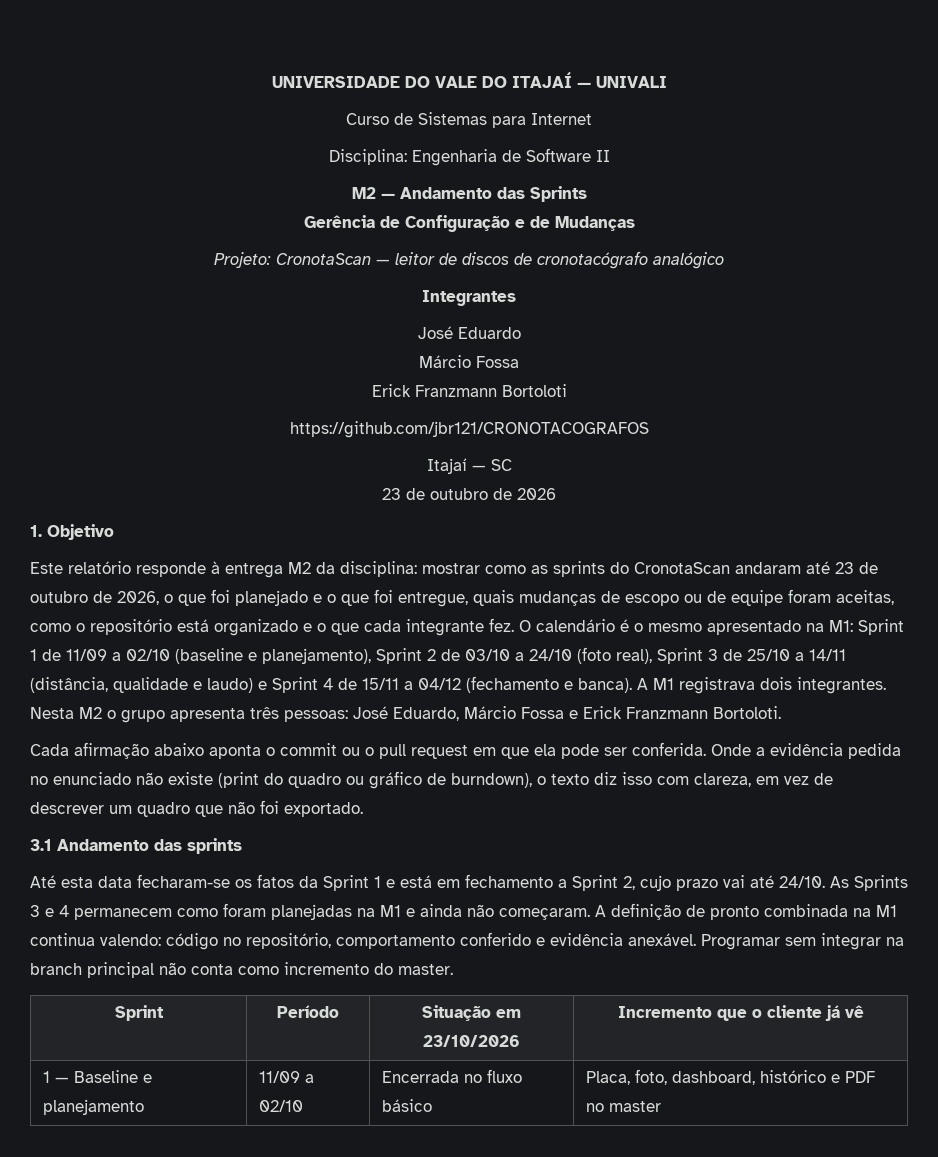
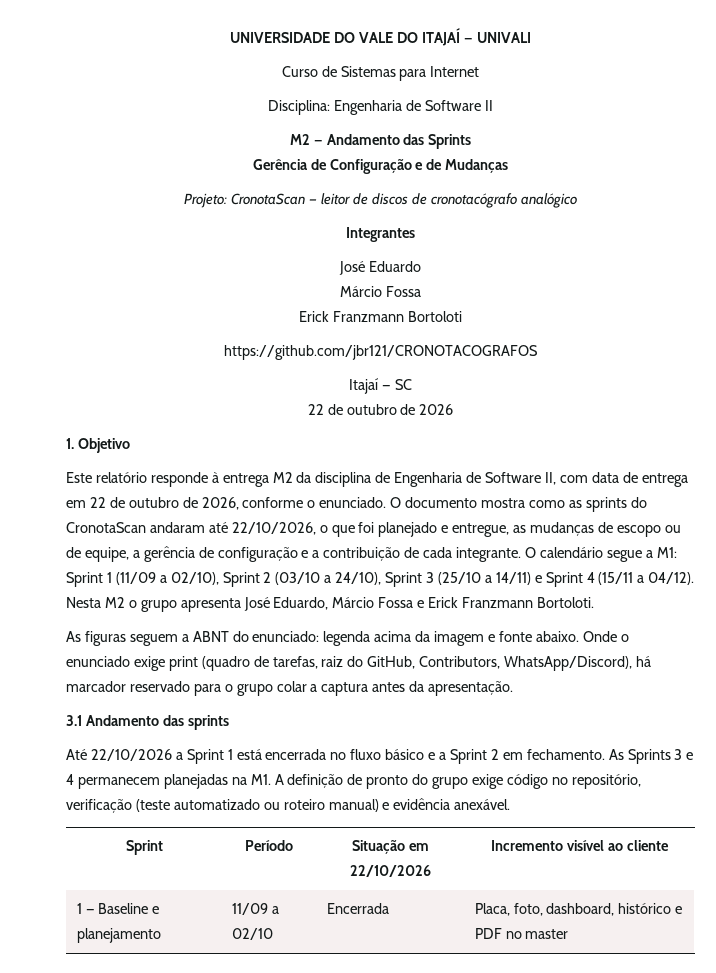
- 23 de outubro de 2026
+ 22 de outubro de 2026
- Este relatório responde à entrega M2 da disciplina: mostrar como as sprints do CronotaScan andaram até 23 de outubro de 2026, o que foi planejado e o que foi entregue, quais mudanças de escopo ou de equipe foram aceitas, como o repositório está organizado e o que cada integrante fez. O calendário é o mesmo apresentado na M1: Sprint 1 de 11/09 a 02/10 (baseline e planejamento), Sprint 2 de 03/10 a 24/10 (foto real), Sprint 3 de 25/10 a 14/11 (distância, qualidade e laudo) e Sprint 4 de 15/11 a 04/12 (fechamento e banca). A M1 registrava dois integrantes.
+ Este relatório responde à entrega M2 da disciplina de Engenharia de Software II, com data de entrega em 22 de outubro de 2026, conforme o enunciado. O documento mostra como as sprints do CronotaScan andaram até 22/10/2026, o que foi planejado e entregue, as mudanças de escopo ou de equipe, a gerência de configuração e a contribuição de cada integrante. O calendário segue a M1: Sprint 1 (11/09 a 02/10), Sprint 2 (03/10 a 24/10), Sprint 3 (25/10 a 14/11) e Sprint 4 (15/11 a 04/12).
- Nesta M2 o grupo apresenta três pessoas: José Eduardo, Márcio Fossa e Erick Franzmann Bortoloti.
+ Nesta M2 o grupo apresenta José Eduardo, Márcio Fossa e Erick Franzmann Bortoloti.
- Cada afirmação abaixo aponta o commit ou o pull request em que ela pode ser conferida. Onde a evidência pedida no enunciado não existe (print do quadro ou gráfico de burndown), o texto diz isso com clareza, em vez de descrever um quadro que não foi exportado.
+ As figuras seguem a ABNT do enunciado: legenda acima da imagem e fonte abaixo. Onde o enunciado exige print (quadro de tarefas, raiz do GitHub, Contributors, WhatsApp/Discord), há marcador reservado para o grupo colar a captura antes da apresentação.
- Até esta data fecharam-se os fatos da Sprint 1 e está em fechamento a Sprint 2, cujo prazo vai até 24/10.
+ Até 22/10/2026 a Sprint 1 está encerrada no fluxo básico e a Sprint 2 em fechamento.
- As Sprints 3 e 4 permanecem como foram planejadas na M1 e ainda não começaram. A definição de pronto combinada na M1 continua valendo: código no repositório, comportamento conferido e evidência anexável. Programar sem integrar na branch principal não conta como incremento do master.
+ As Sprints 3 e 4 permanecem planejadas na M1. A definição de pronto do grupo exige código no repositório, verificação (teste automatizado ou roteiro manual) e evidência anexável.
- Sprint | Período | Situação em 23/10/2026 | Incremento que o cliente já vê
+ Sprint | Período | Situação em 22/10/2026 | Incremento visível ao cliente
- 1 — Baseline e planejamento | 11/09 a 02/10 | Encerrada no fluxo básico | Placa, foto, dashboard, histórico e PDF no master
+ 1 — Baseline e planejamento | 11/09 a 02/10 | Encerrada | Placa, foto, dashboard, histórico e PDF no master

